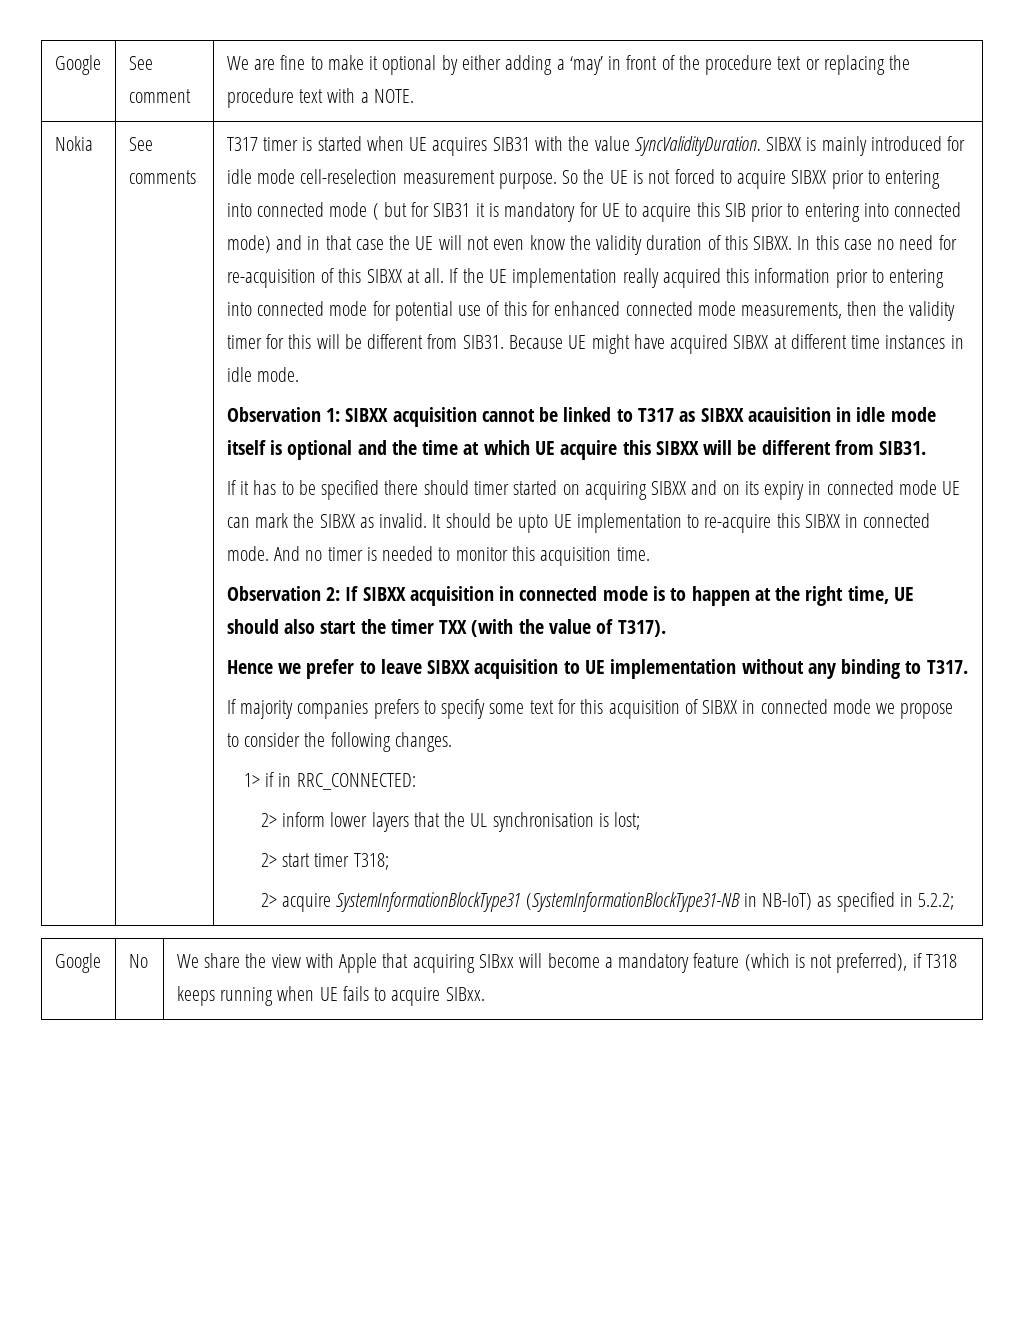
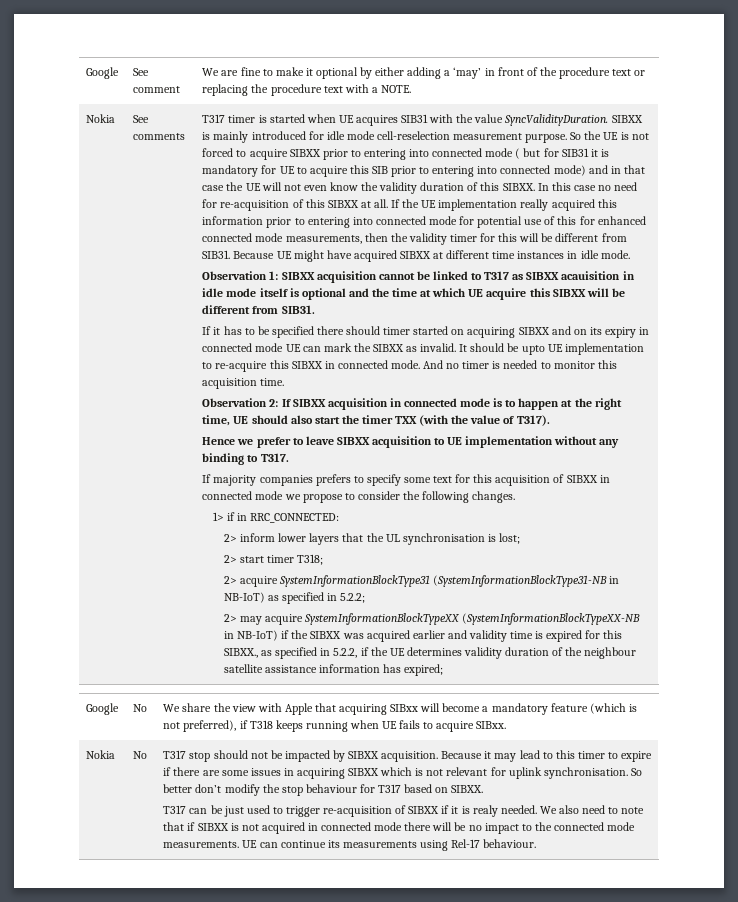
+ 2> may acquire SystemInformationBlockTypeXX (SystemInformationBlockTypeXX-NB in NB-IoT) if the SIBXX was acquired earlier and validity time is expired for this SIBXX., as specified in 5.2.2, if the UE determines validity duration of the neighbour satellite assistance information has expired;
+ Nokia | No | T317 stop should not be impacted by SIBXX acquisition. Because it may lead to this timer to expire if there are some issues in acquiring SIBXX which is not relevant for uplink synchronisation. So better don’t modify the stop behaviour for T317 based on SIBXX.
+ T317 can be just used to trigger re-acquisition of SIBXX if it is realy needed. We also need to note that if SIBXX is not acquired in connected mode there will be no impact to the connected mode measurements. UE can continue its measurements using Rel-17 behaviour.

